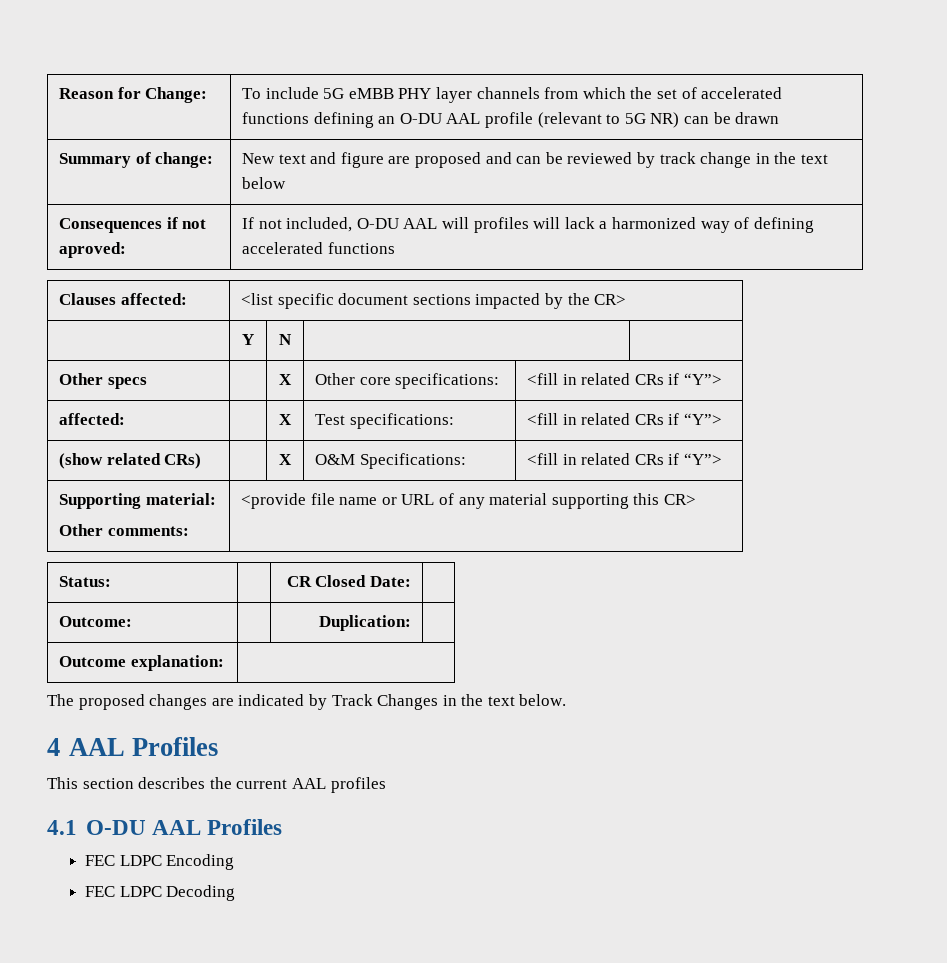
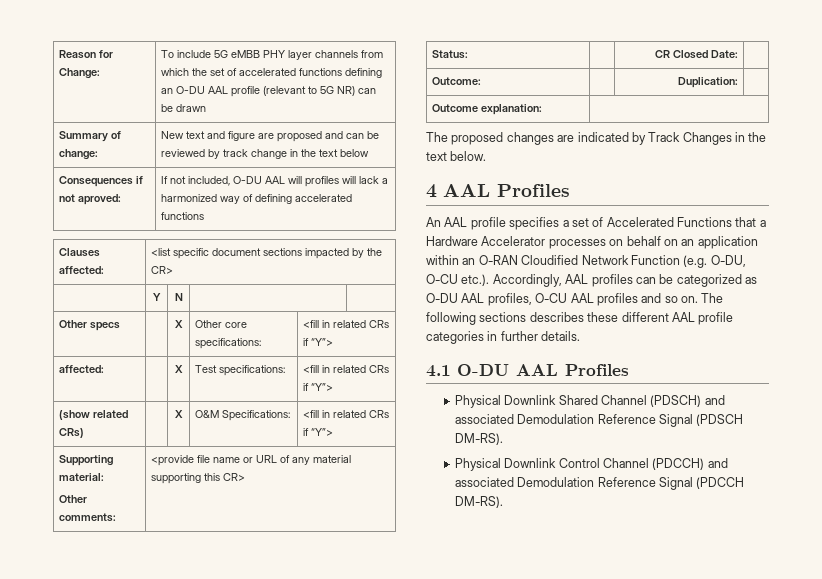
- This section describes the current AAL profiles
+ An AAL profile specifies a set of Accelerated Functions that a Hardware Accelerator processes on behalf on an application within an O-RAN Cloudified Network Function (e.g. O-DU, O-CU etc.). Accordingly, AAL profiles can be categorized as O-DU AAL profiles, O-CU AAL profiles and so on. The following sections describes these different AAL profile categories in further details.
  4.1 O-DU AAL Profiles
- FEC LDPC Encoding
- FEC LDPC Decoding
+ Physical Downlink Shared Channel (PDSCH) and associated Demodulation Reference Signal (PDSCH DM-RS).
+ Physical Downlink Control Channel (PDCCH) and associated Demodulation Reference Signal (PDCCH DM-RS).

